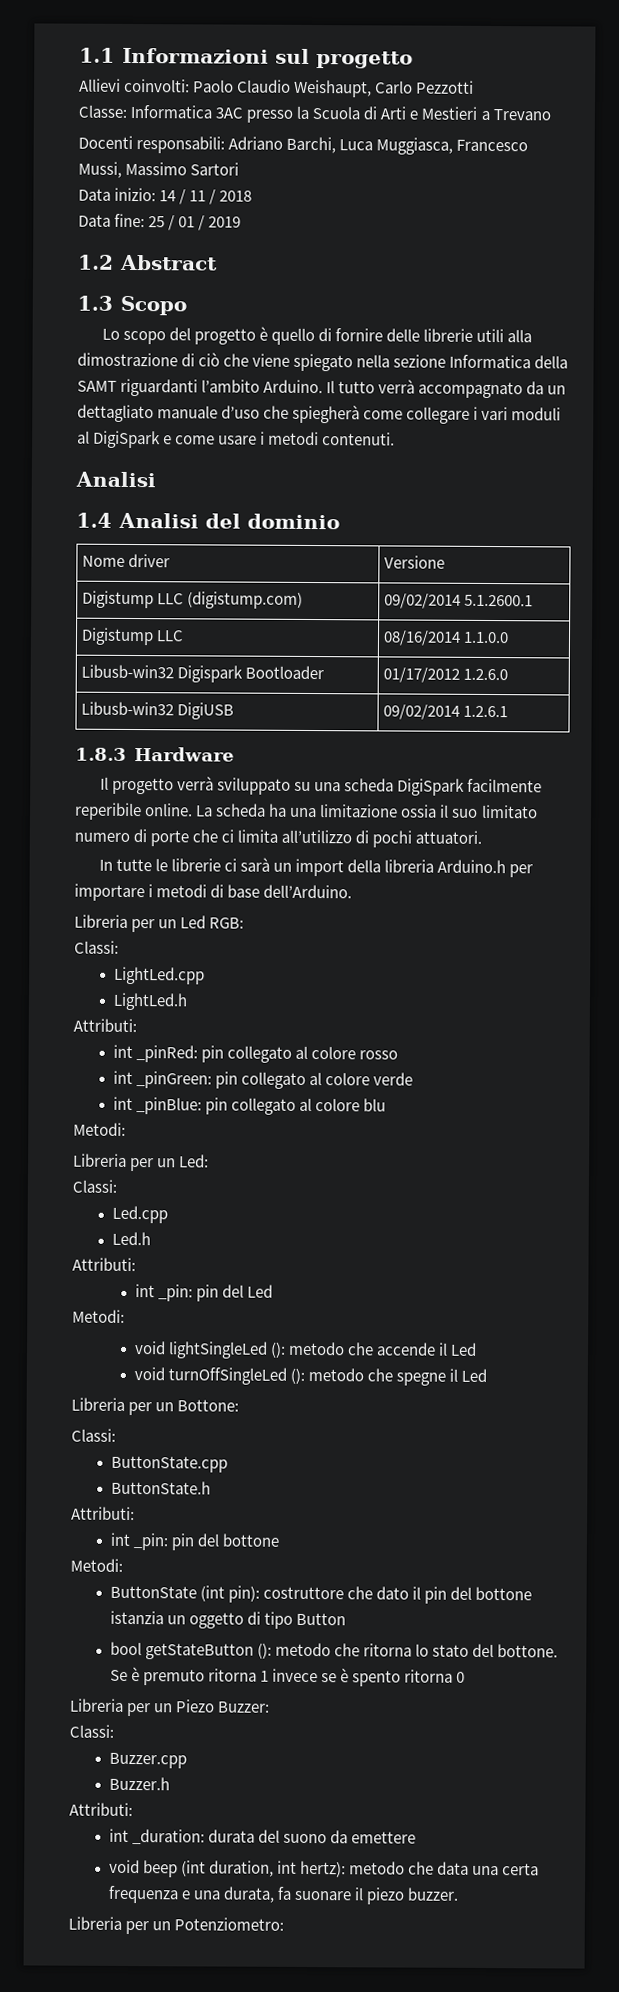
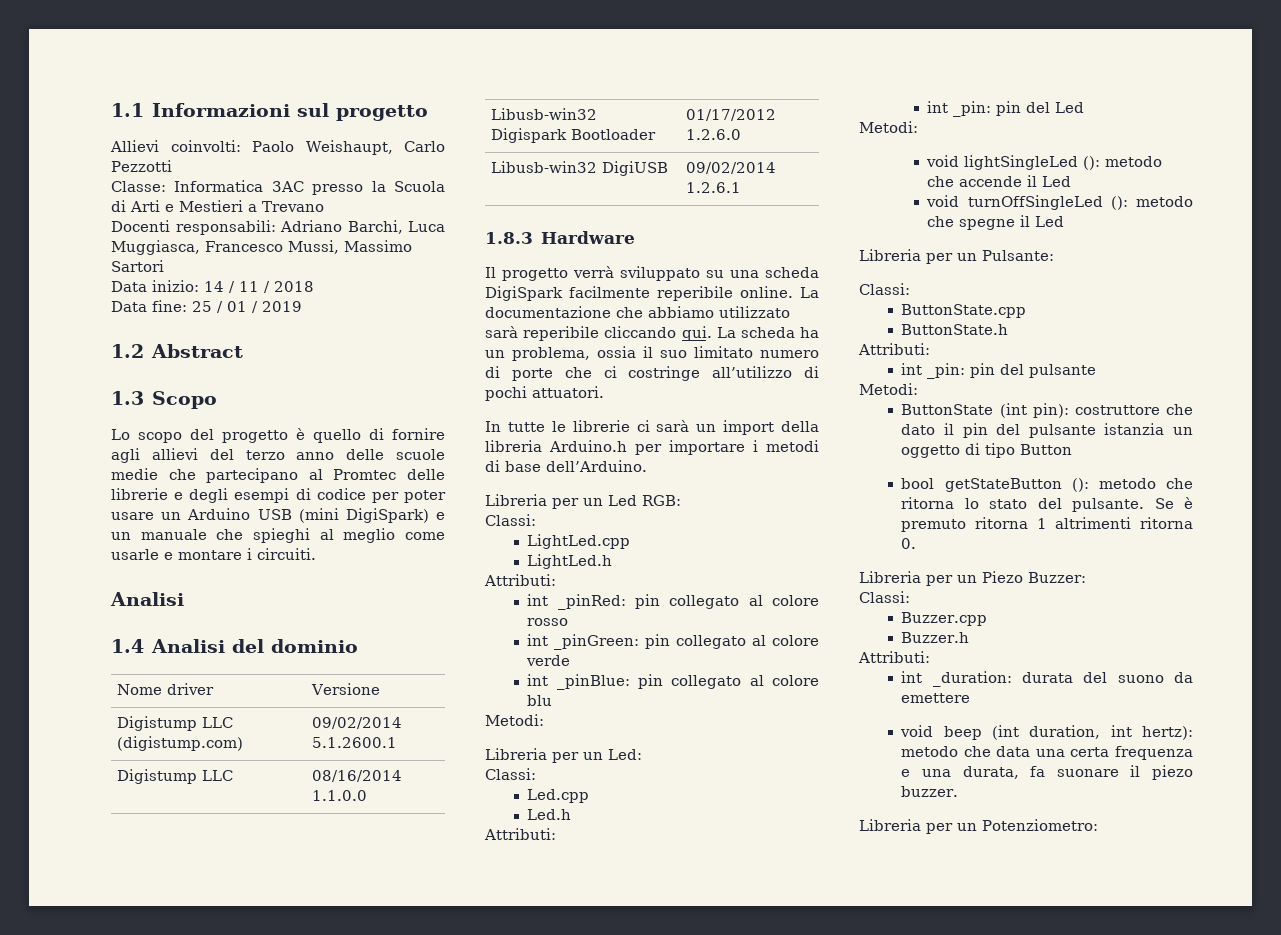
- Allievi coinvolti: Paolo Claudio Weishaupt, Carlo Pezzotti
+ Allievi coinvolti: Paolo Weishaupt, Carlo Pezzotti
- Lo scopo del progetto è quello di fornire delle librerie utili alla dimostrazione di ciò che viene spiegato nella sezione Informatica della SAMT riguardanti l’ambito Arduino. Il tutto verrà accompagnato da un dettagliato manuale d’uso che spiegherà come collegare i vari moduli al DigiSpark e come usare i metodi contenuti.
+ Lo scopo del progetto è quello di fornire agli allievi del terzo anno delle scuole medie che partecipano al Promtec delle librerie e degli esempi di codice per poter usare un Arduino USB (mini DigiSpark) e un manuale che spieghi al meglio come usarle e montare i circuiti.
- La scheda ha una limitazione ossia il suo limitato numero di porte che ci limita all’utilizzo di pochi attuatori.
+ La documentazione che abbiamo utilizzato sarà reperibile cliccando qui. La scheda ha un problema, ossia il suo limitato numero di porte che ci costringe all’utilizzo di pochi attuatori.
- Libreria per un Bottone:
+ Libreria per un Pulsante:
- int _pin: pin del bottone
+ int _pin: pin del pulsante
- ButtonState (int pin): costruttore che dato il pin del bottone istanzia un oggetto di tipo Button
+ ButtonState (int pin): costruttore che dato il pin del pulsante istanzia un oggetto di tipo Button
- bool getStateButton (): metodo che ritorna lo stato del bottone.
+ bool getStateButton (): metodo che ritorna lo stato del pulsante.
- Se è premuto ritorna 1 invece se è spento ritorna 0
+ Se è premuto ritorna 1 altrimenti ritorna 0.

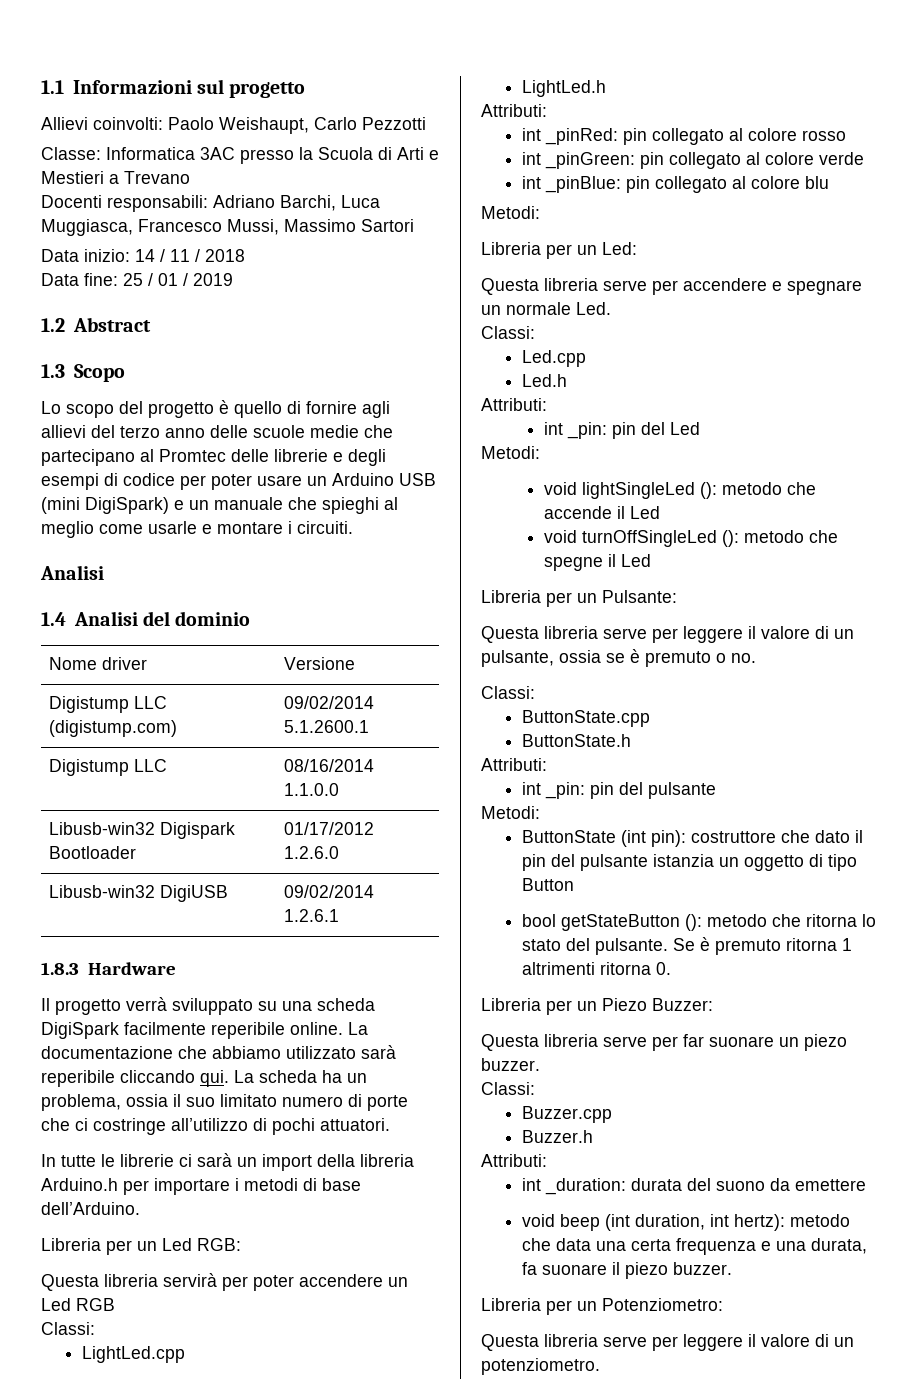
+ Questa libreria servirà per poter accendere un Led RGB
+ Questa libreria serve per accendere e spegnare un normale Led.
+ Questa libreria serve per leggere il valore di un pulsante, ossia se è premuto o no.
+ Questa libreria serve per far suonare un piezo buzzer.
+ Questa libreria serve per leggere il valore di un potenziometro.

